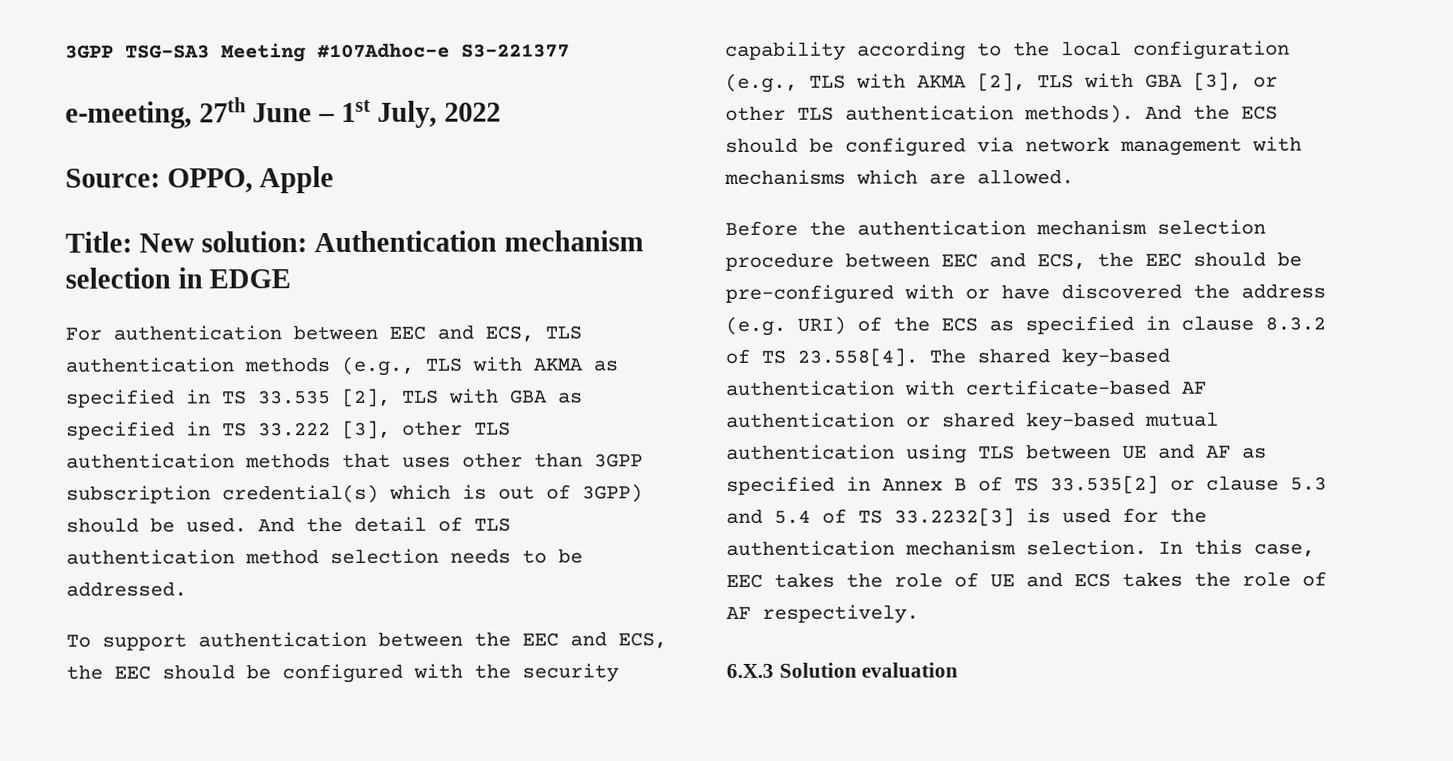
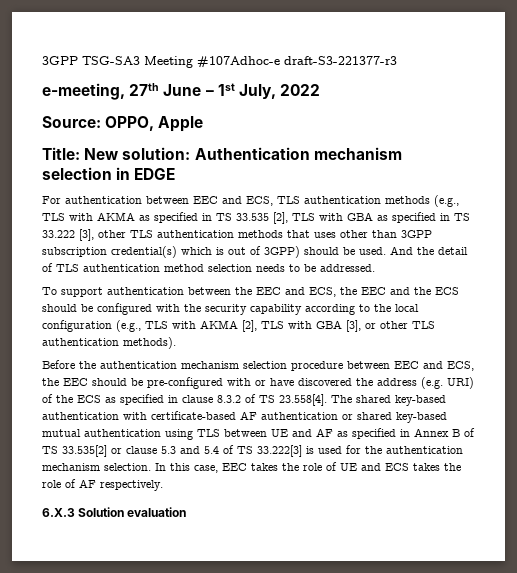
- 3GPP TSG-SA3 Meeting #107Adhoc-e S3-221377
+ 3GPP TSG-SA3 Meeting #107Adhoc-e draft-S3-221377-r3
- To support authentication between the EEC and ECS, the EEC should be configured with the security capability according to the local configuration (e.g., TLS with AKMA [2], TLS with GBA [3], or other TLS authentication methods). And the ECS should be configured via network management with mechanisms which are allowed.
+ To support authentication between the EEC and ECS, the EEC and the ECS should be configured with the security capability according to the local configuration (e.g., TLS with AKMA [2], TLS with GBA [3], or other TLS authentication methods).
- Before the authentication mechanism selection procedure between EEC and ECS, the EEC should be pre-configured with or have discovered the address (e.g. URI) of the ECS as specified in clause 8.3.2 of TS 23.558[4]. The shared key-based authentication with certificate-based AF authentication or shared key-based mutual authentication using TLS between UE and AF as specified in Annex B of TS 33.535[2] or clause 5.3 and 5.4 of TS 33.2232[3] is used for the authentication mechanism selection.
+ Before the authentication mechanism selection procedure between EEC and ECS, the EEC should be pre-configured with or have discovered the address (e.g. URI) of the ECS as specified in clause 8.3.2 of TS 23.558[4]. The shared key-based authentication with certificate-based AF authentication or shared key-based mutual authentication using TLS between UE and AF as specified in Annex B of TS 33.535[2] or clause 5.3 and 5.4 of TS 33.222[3] is used for the authentication mechanism selection.

